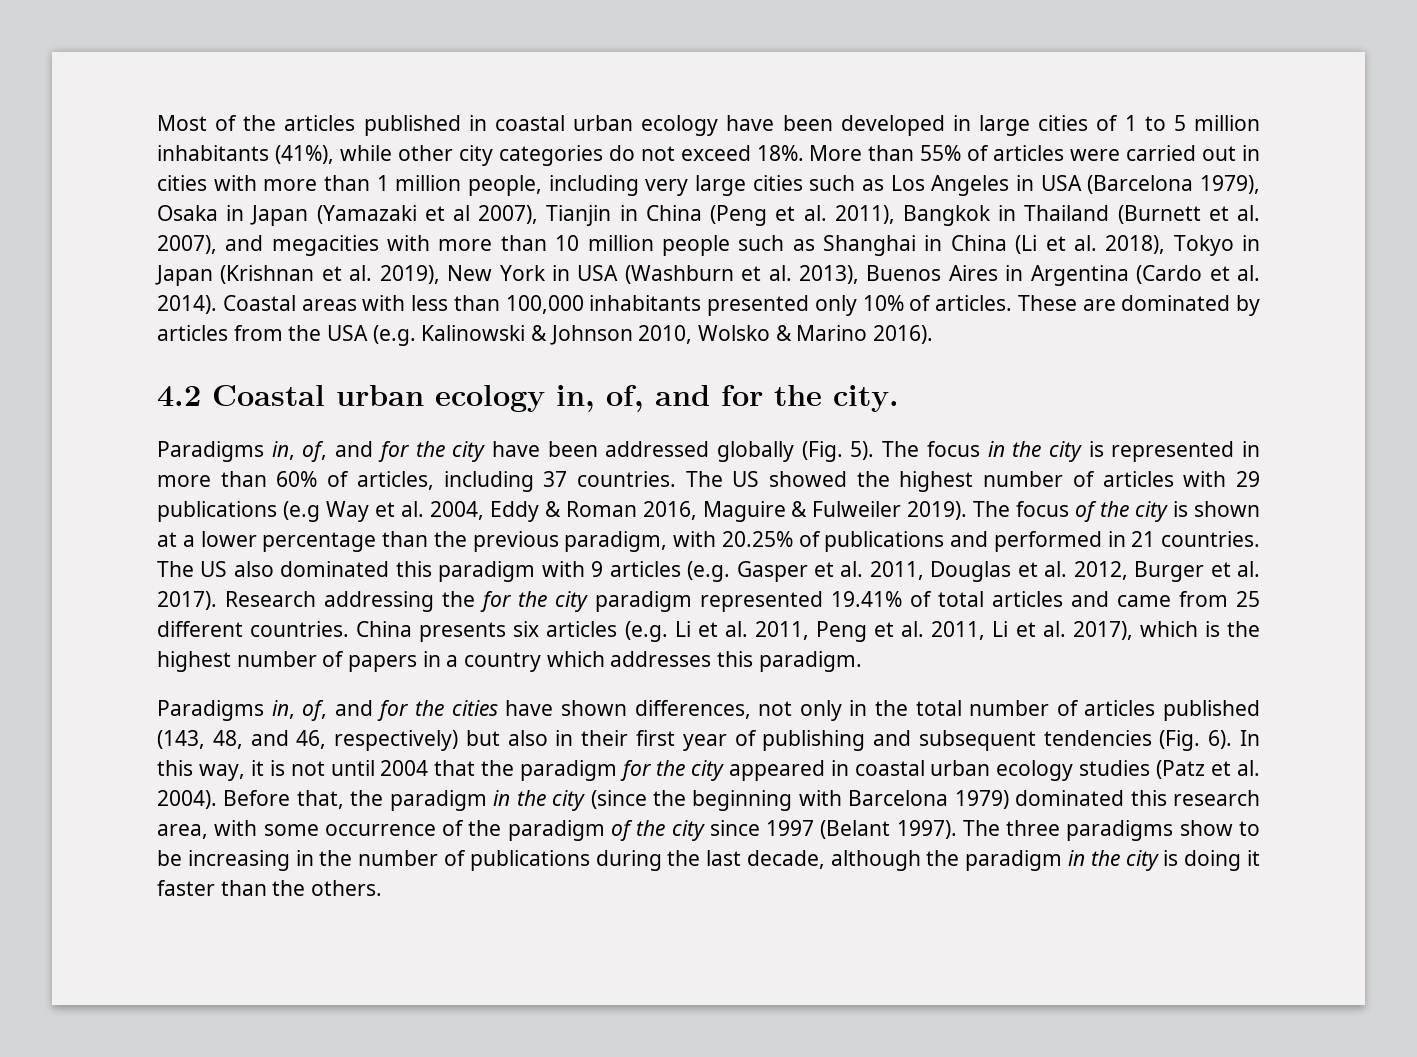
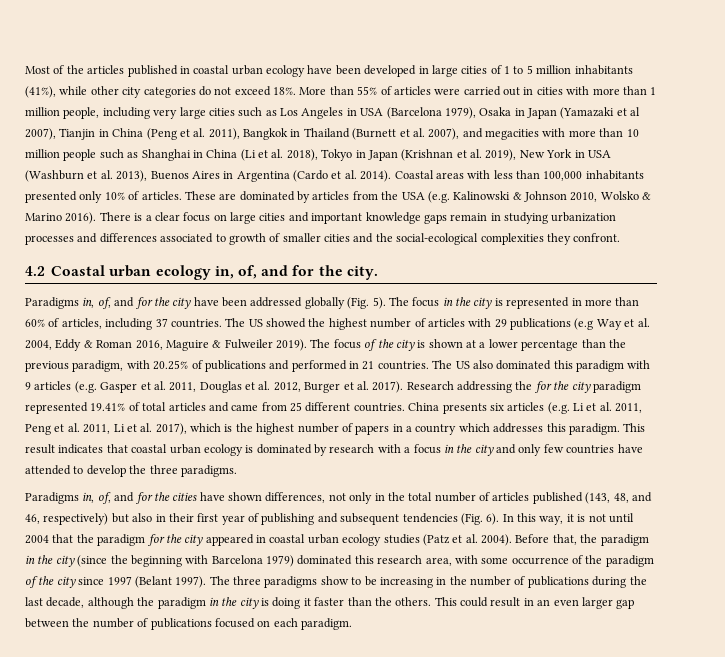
+ There is a clear focus on large cities and important knowledge gaps remain in studying urbanization processes and differences associated to growth of smaller cities and the social-ecological complexities they confront.
+ This result indicates that coastal urban ecology is dominated by research with a focus in the city and only few countries have attended to develop the three paradigms.
+ This could result in an even larger gap between the number of publications focused on each paradigm.

